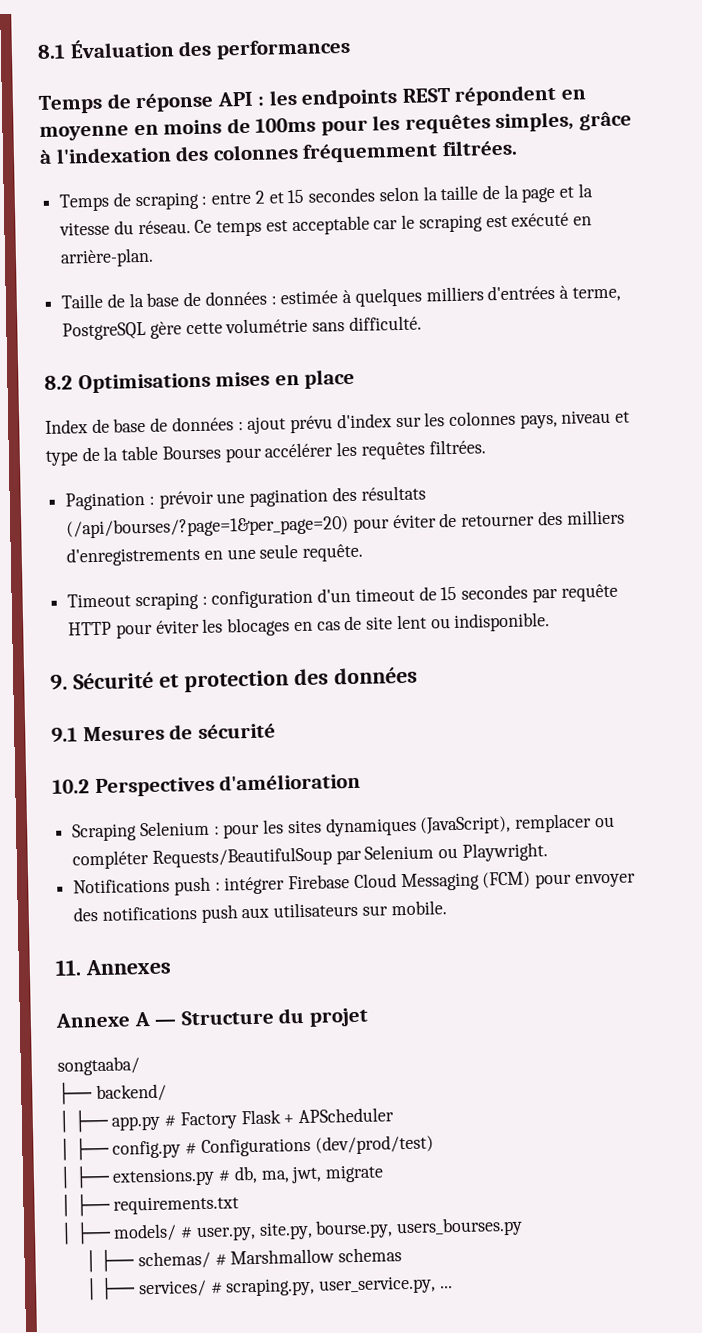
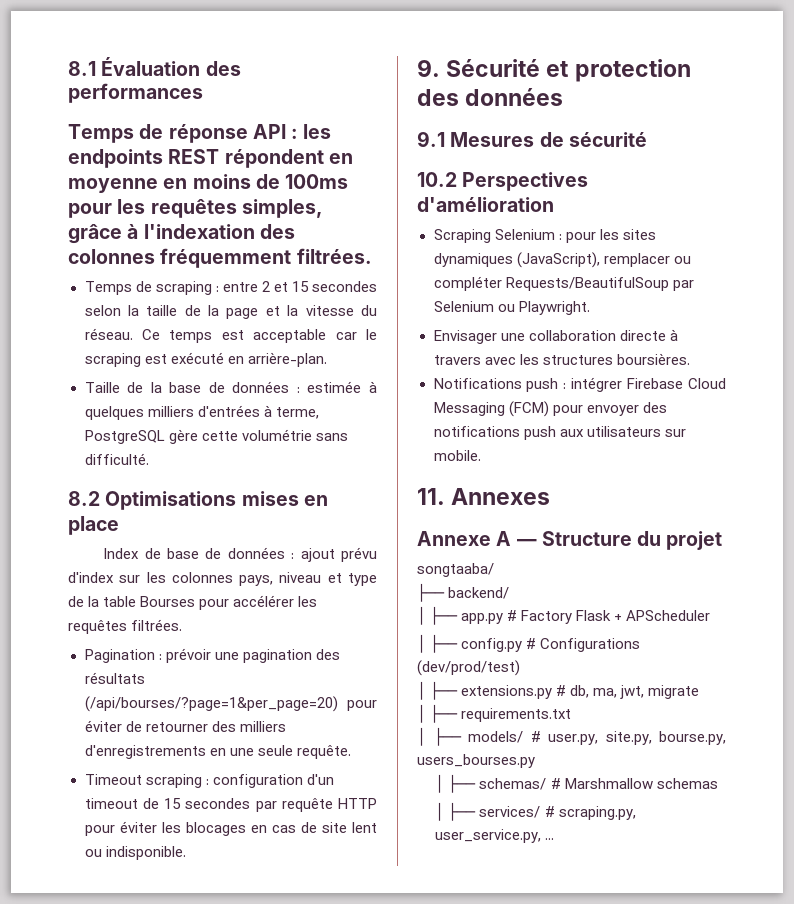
+ Envisager une collaboration directe à travers avec les structures boursières.

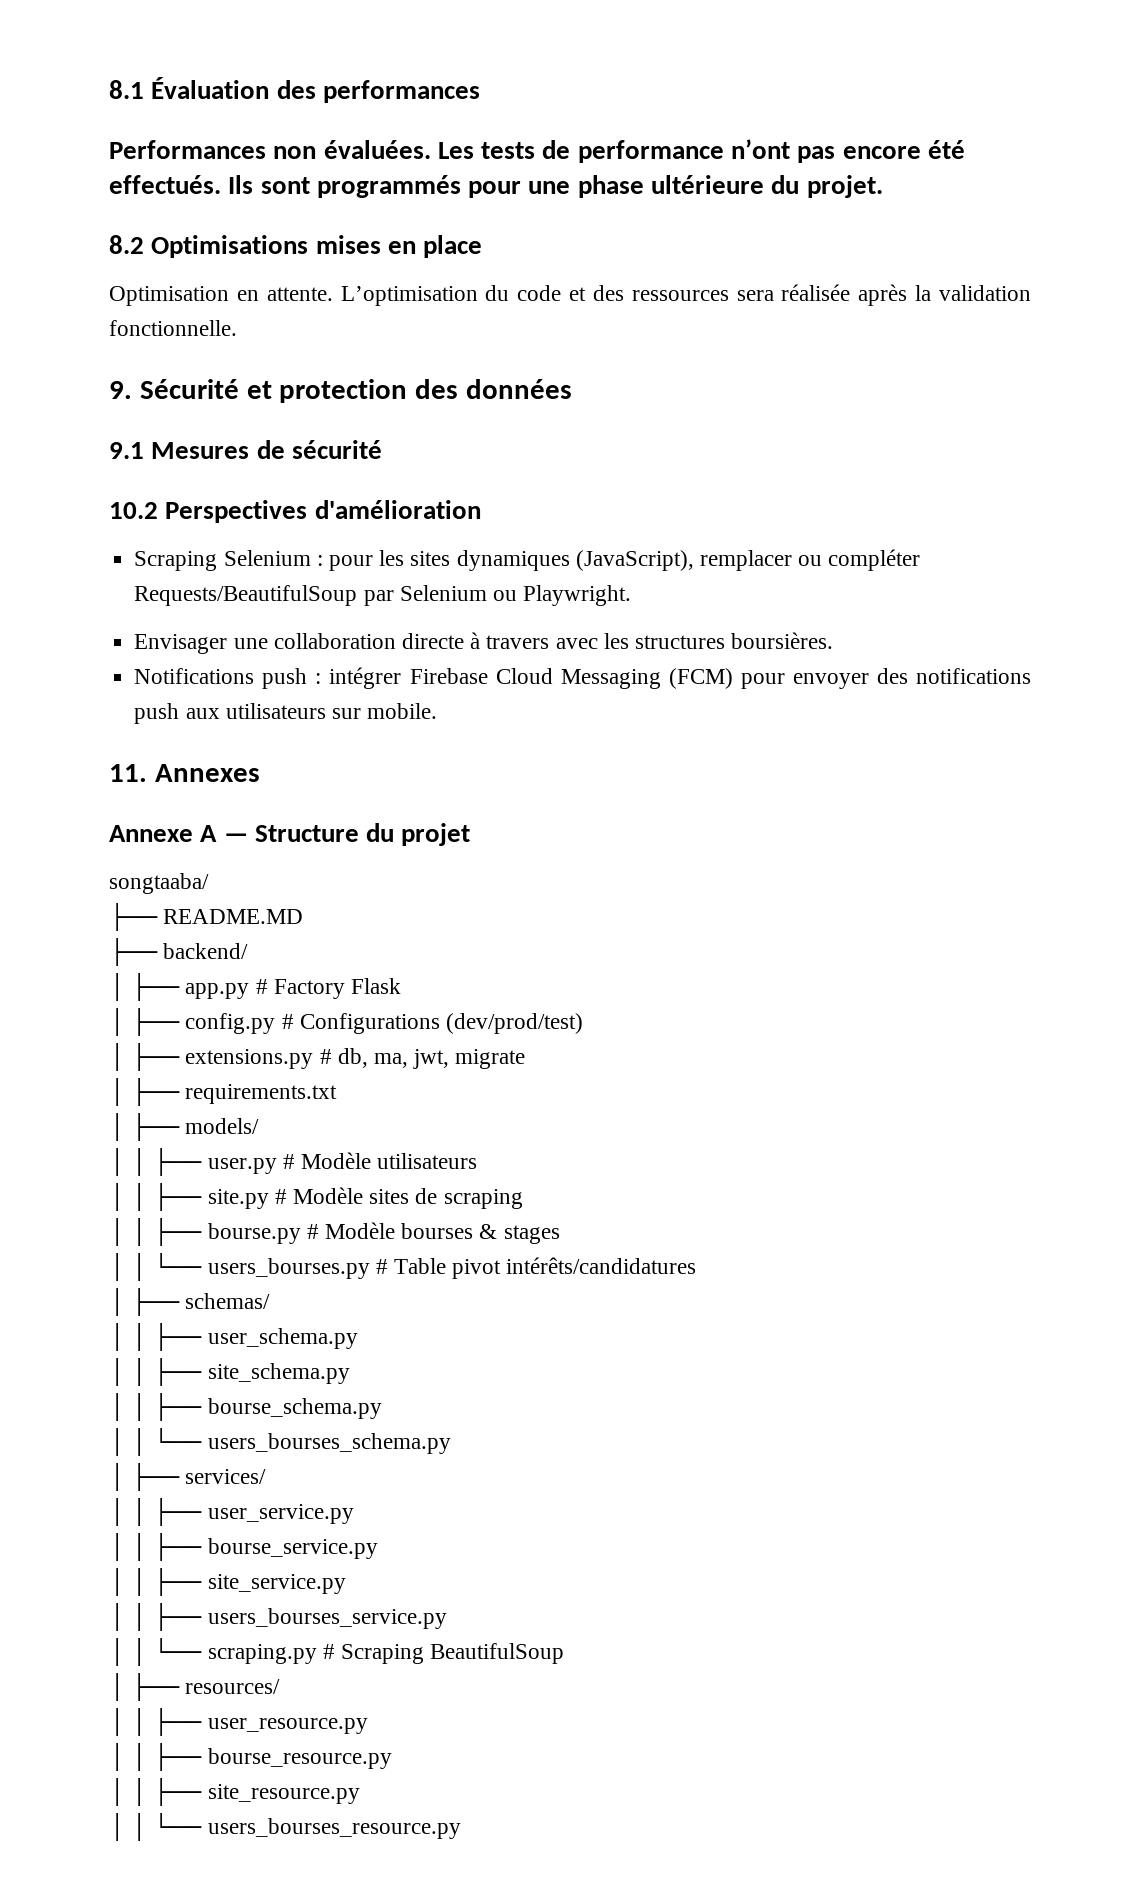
- Temps de réponse API : les endpoints REST répondent en moyenne en moins de 100ms pour les requêtes simples, grâce à l'indexation des colonnes fréquemment filtrées.
- Temps de scraping : entre 2 et 15 secondes selon la taille de la page et la vitesse du réseau. Ce temps est acceptable car le scraping est exécuté en arrière-plan.
- Taille de la base de données : estimée à quelques milliers d'entrées à terme, PostgreSQL gère cette volumétrie sans difficulté.
+ Performances non évaluées. Les tests de performance n’ont pas encore été effectués. Ils sont programmés pour une phase ultérieure du projet.
- Index de base de données : ajout prévu d'index sur les colonnes pays, niveau et type de la table Bourses pour accélérer les requêtes filtrées.
- Pagination : prévoir une pagination des résultats (/api/bourses/?page=1&per_page=20) pour éviter de retourner des milliers d'enregistrements en une seule requête.
- Timeout scraping : configuration d'un timeout de 15 secondes par requête HTTP pour éviter les blocages en cas de site lent ou indisponible.
+ Optimisation en attente. L’optimisation du code et des ressources sera réalisée après la validation fonctionnelle.
+ ├── README.MD
- │ ├── app.py # Factory Flask + APScheduler
+ │ ├── app.py # Factory Flask
- │ ├── models/ # user.py, site.py, bourse.py, users_bourses.py
- │ ├── schemas/ # Marshmallow schemas
- │ ├── services/ # scraping.py, user_service.py, ...
+ │ ├── models/
+ │ │ ├── user.py # Modèle utilisateurs
+ │ │ ├── site.py # Modèle sites de scraping
+ │ │ ├── bourse.py # Modèle bourses & stages
+ │ │ └── users_bourses.py # Table pivot intérêts/candidatures
+ │ ├── schemas/
+ │ │ ├── user_schema.py
+ │ │ ├── site_schema.py
+ │ │ ├── bourse_schema.py
+ │ │ └── users_bourses_schema.py
+ │ ├── services/
+ │ │ ├── user_service.py
+ │ │ ├── bourse_service.py
+ │ │ ├── site_service.py
+ │ │ ├── users_bourses_service.py
+ │ │ └── scraping.py # Scraping BeautifulSoup
+ │ ├── resources/
+ │ │ ├── user_resource.py
+ │ │ ├── bourse_resource.py
+ │ │ ├── site_resource.py
+ │ │ └── users_bourses_resource.py

